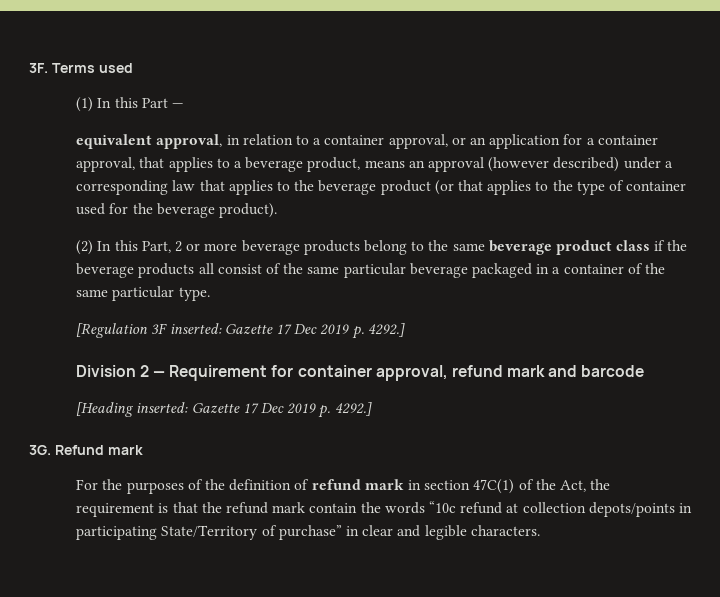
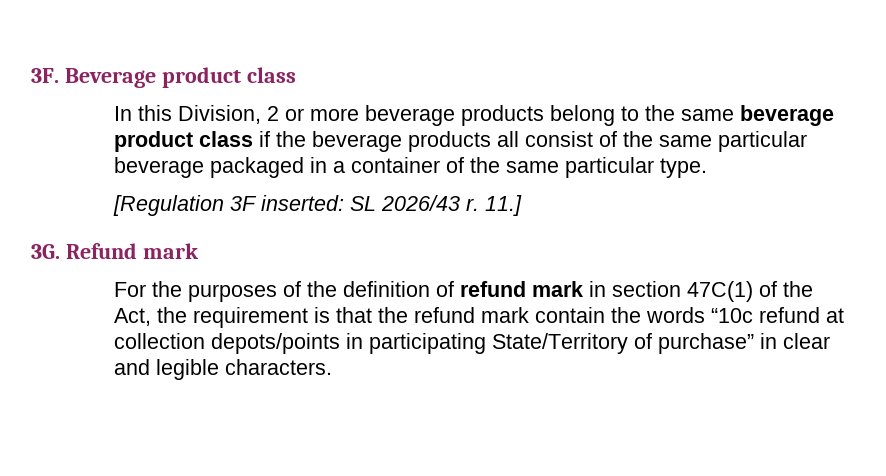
- Terms used
- (1) In this Part —
- equivalent approval, in relation to a container approval, or an application for a container approval, that applies to a beverage product, means an approval (however described) under a corresponding law that applies to the beverage product (or that applies to the type of container used for the beverage product).
- (2) In this Part, 2 or more beverage products belong to the same beverage product class if the beverage products all consist of the same particular beverage packaged in a container of the same particular type.
+ Beverage product class
+ In this Division, 2 or more beverage products belong to the same beverage product class if the beverage products all consist of the same particular beverage packaged in a container of the same particular type.
- [Regulation 3F inserted: Gazette 17 Dec 2019 p. 4292.]
- Division 2 — Requirement for container approval, refund mark and barcode
- [Heading inserted: Gazette 17 Dec 2019 p. 4292.]
+ [Regulation 3F inserted: SL 2026/43 r. 11.]

